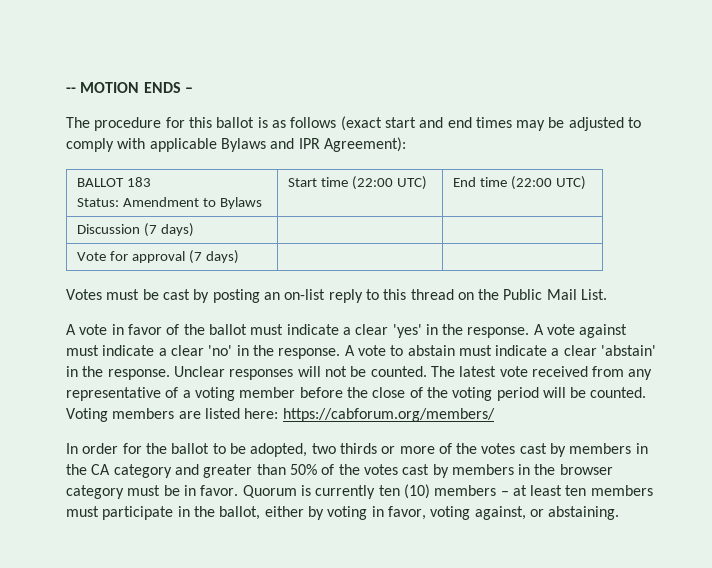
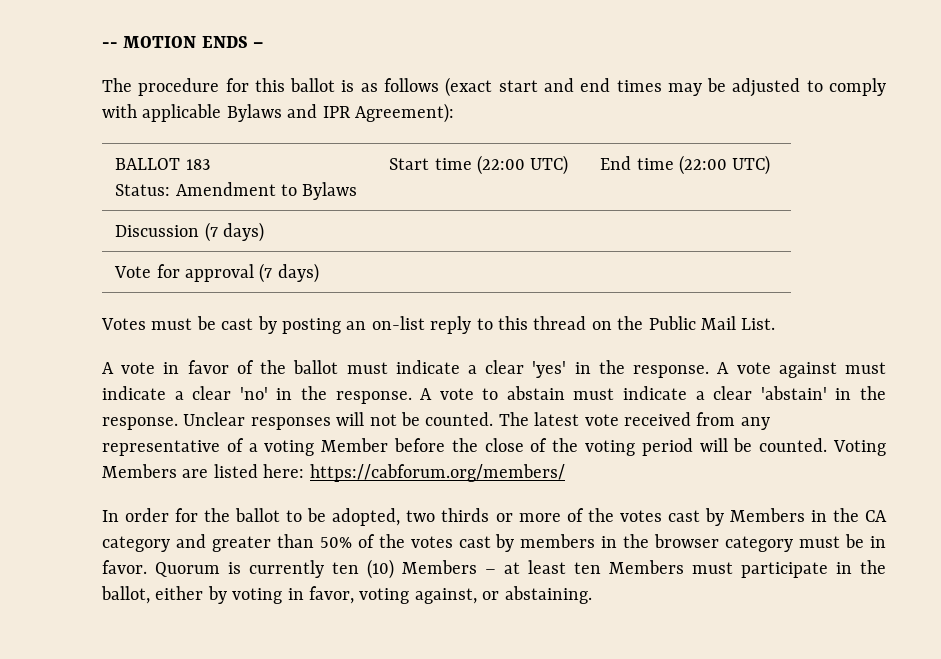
- The latest vote received from any representative of a voting member before the close of the voting period will be counted.
+ The latest vote received from any representative of a voting Member before the close of the voting period will be counted.
- Voting members are listed here: https://cabforum.org/members/
+ Voting Members are listed here: https://cabforum.org/members/
- In order for the ballot to be adopted, two thirds or more of the votes cast by members in the CA category and greater than 50% of the votes cast by members in the browser category must be in favor.
+ In order for the ballot to be adopted, two thirds or more of the votes cast by Members in the CA category and greater than 50% of the votes cast by members in the browser category must be in favor.
- Quorum is currently ten (10) members – at least ten members must participate in the ballot, either by voting in favor, voting against, or abstaining.
+ Quorum is currently ten (10) Members – at least ten Members must participate in the ballot, either by voting in favor, voting against, or abstaining.

